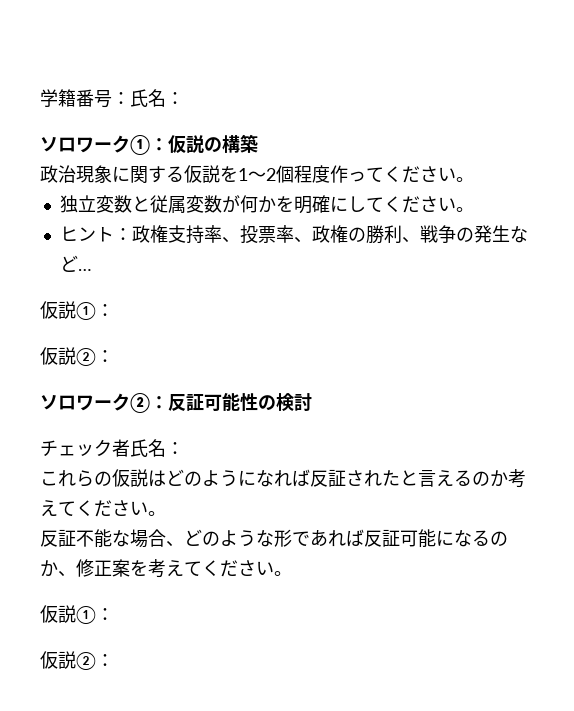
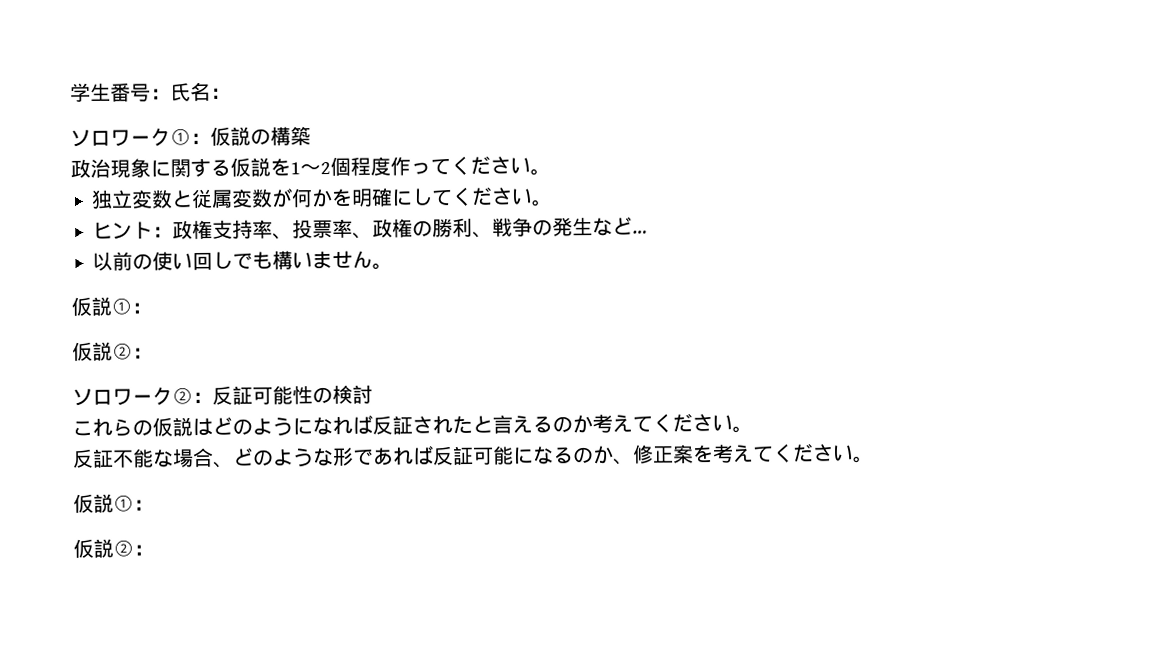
- 学籍番号：氏名：
+ 学生番号：氏名：
+ 以前の使い回しでも構いません。
- チェック者氏名：

